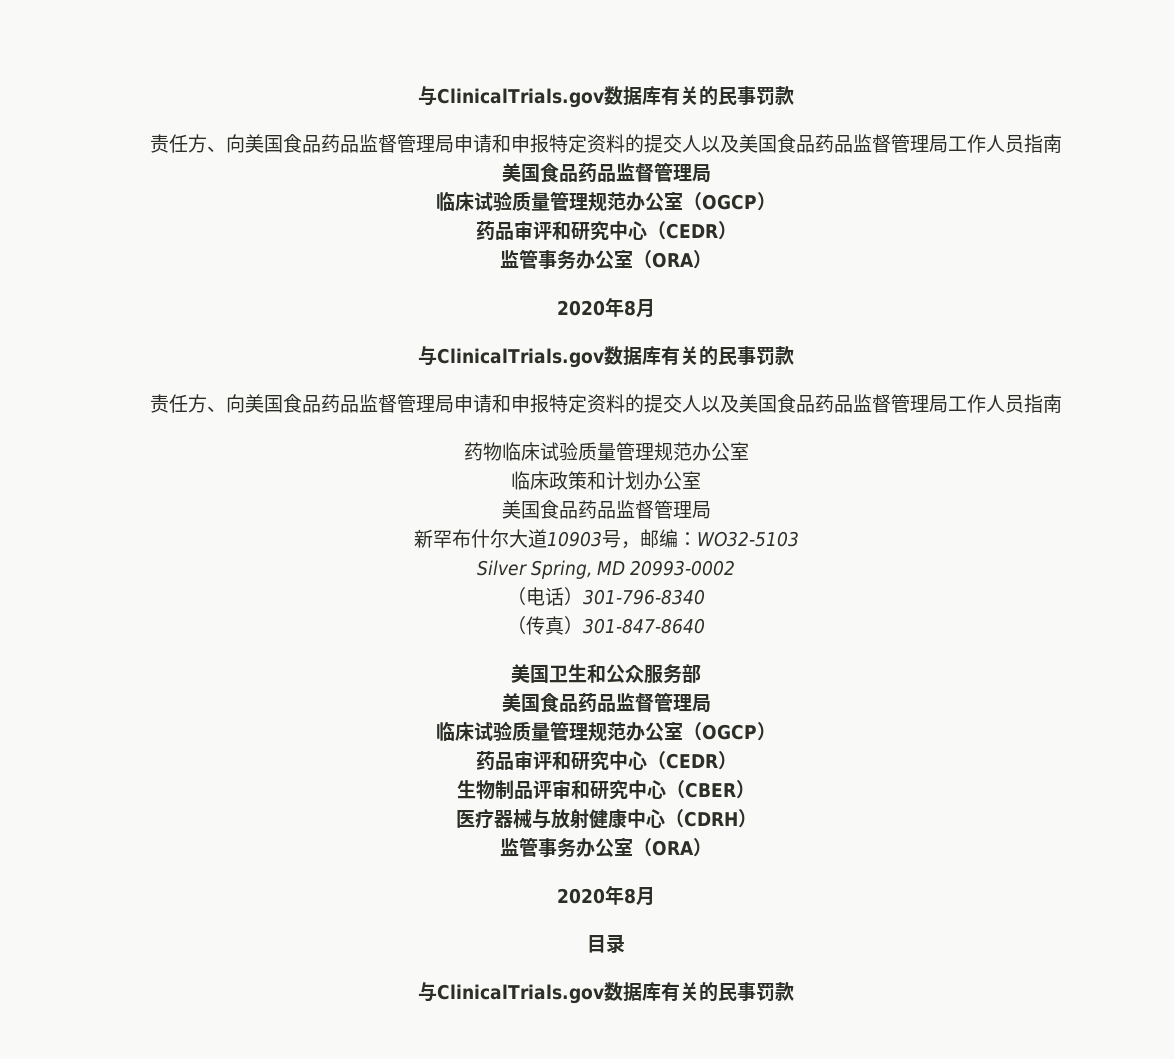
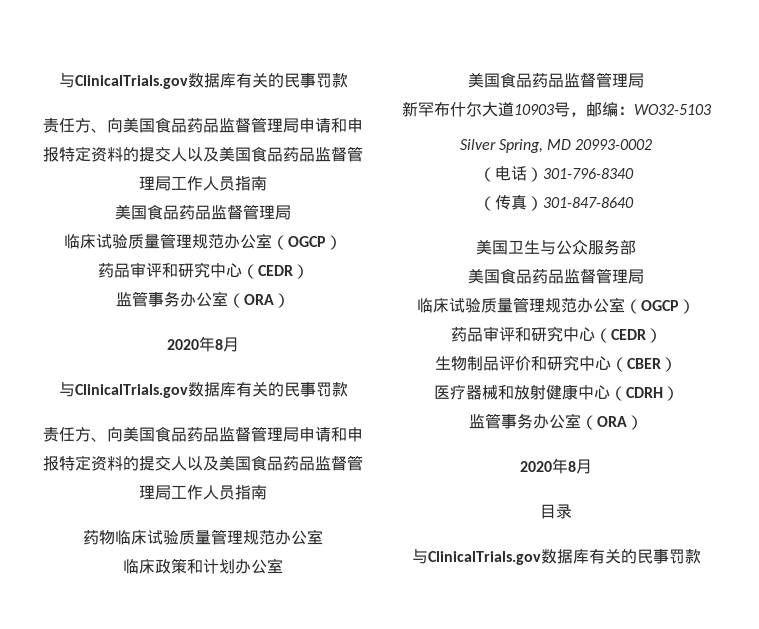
- 美国卫生和公众服务部
+ 美国卫生与公众服务部
- 生物制品评审和研究中心（CBER）
+ 生物制品评价和研究中心（CBER）
- 医疗器械与放射健康中心（CDRH）
+ 医疗器械和放射健康中心（CDRH）

